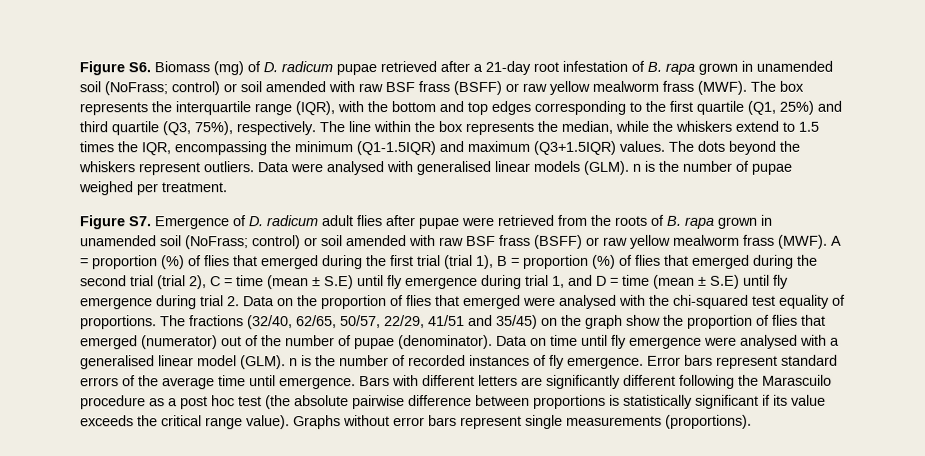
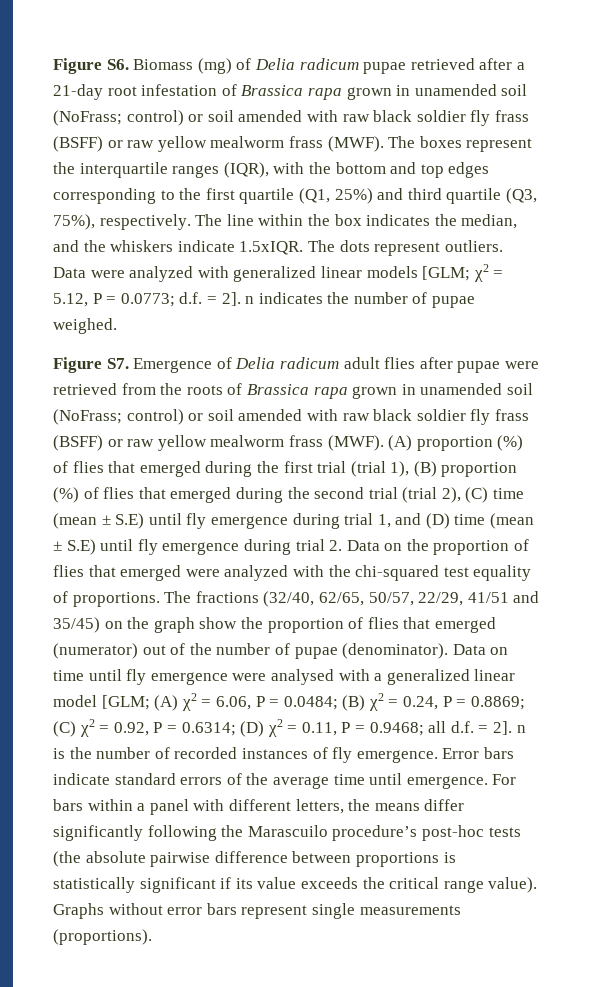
- Figure S6. Biomass (mg) of D. radicum pupae retrieved after a 21-day root infestation of B. rapa grown in unamended soil (NoFrass; control) or soil amended with raw BSF frass (BSFF) or raw yellow mealworm frass (MWF).
+ Figure S6. Biomass (mg) of Delia radicum pupae retrieved after a 21-day root infestation of Brassica rapa grown in unamended soil (NoFrass; control) or soil amended with raw black soldier fly frass (BSFF) or raw yellow mealworm frass (MWF).
- The box represents the interquartile range (IQR), with the bottom and top edges corresponding to the first quartile (Q1, 25%) and third quartile (Q3, 75%), respectively.
+ The boxes represent the interquartile ranges (IQR), with the bottom and top edges corresponding to the first quartile (Q1, 25%) and third quartile (Q3, 75%), respectively.
- The line within the box represents the median, while the whiskers extend to 1.5 times the IQR, encompassing the minimum (Q1-1.5IQR) and maximum (Q3+1.5IQR) values. The dots beyond the whiskers represent outliers. Data were analysed with generalised linear models (GLM). n is the number of pupae weighed per treatment.
+ The line within the box indicates the median, and the whiskers indicate 1.5xIQR. The dots represent outliers. Data were analyzed with generalized linear models [GLM; χ2 = 5.12, P = 0.0773; d.f. = 2]. n indicates the number of pupae weighed.
- Figure S7. Emergence of D. radicum adult flies after pupae were retrieved from the roots of B. rapa grown in unamended soil (NoFrass;
+ Figure S7. Emergence of Delia radicum adult flies after pupae were retrieved from the roots of Brassica rapa grown in unamended soil (NoFrass;
- control) or soil amended with raw BSF frass (BSFF) or raw yellow mealworm frass (MWF). A = proportion (%) of flies that emerged during the first trial (trial 1), B = proportion (%) of flies that emerged during the second trial (trial 2), C = time (mean ± S.E) until fly emergence during trial 1, and D = time (mean ± S.E) until fly emergence during trial 2. Data on the proportion of flies that emerged were analysed with the chi-squared test equality of proportions.
+ control) or soil amended with raw black soldier fly frass (BSFF) or raw yellow mealworm frass (MWF). (A) proportion (%) of flies that emerged during the first trial (trial 1), (B) proportion (%) of flies that emerged during the second trial (trial 2), (C) time (mean ± S.E) until fly emergence during trial 1, and (D) time (mean ± S.E) until fly emergence during trial 2. Data on the proportion of flies that emerged were analyzed with the chi-squared test equality of proportions.
- Data on time until fly emergence were analysed with a generalised linear model (GLM). n is the number of recorded instances of fly emergence.
+ Data on time until fly emergence were analysed with a generalized linear model [GLM; (A) χ2 = 6.06, P = 0.0484; (B) χ2 = 0.24, P = 0.8869; (C) χ2 = 0.92, P = 0.6314; (D) χ2 = 0.11, P = 0.9468; all d.f. = 2]. n is the number of recorded instances of fly emergence.
- Error bars represent standard errors of the average time until emergence.
+ Error bars indicate standard errors of the average time until emergence.
- Bars with different letters are significantly different following the Marascuilo procedure as a post hoc test (the absolute pairwise difference between proportions is statistically significant if its value exceeds the critical range value).
+ For bars within a panel with different letters, the means differ significantly following the Marascuilo procedure’s post-hoc tests (the absolute pairwise difference between proportions is statistically significant if its value exceeds the critical range value).

